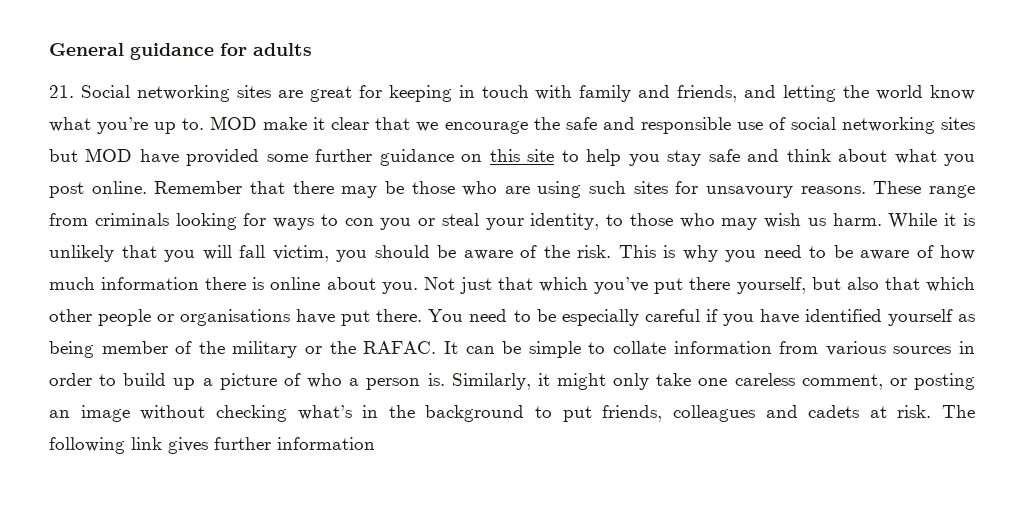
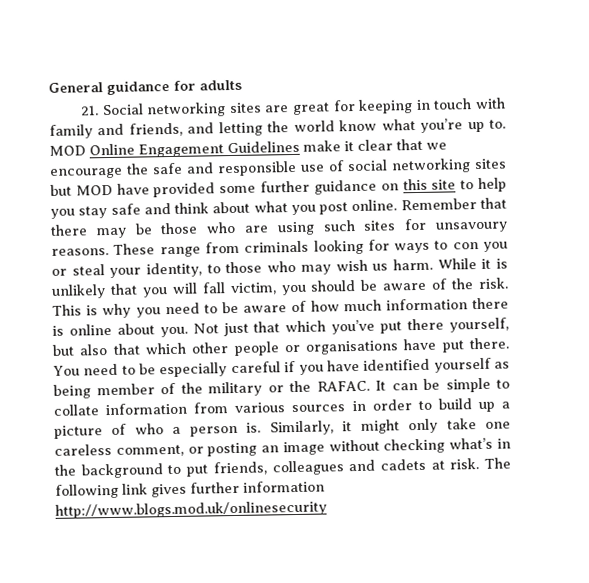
- MOD make it clear that we encourage the safe and responsible use of social networking sites but MOD have provided some further guidance on this site to help you stay safe and think about what you post online.
+ MOD Online Engagement Guidelines make it clear that we encourage the safe and responsible use of social networking sites but MOD have provided some further guidance on this site to help you stay safe and think about what you post online.
- The following link gives further information
+ The following link gives further information http://www.blogs.mod.uk/onlinesecurity

